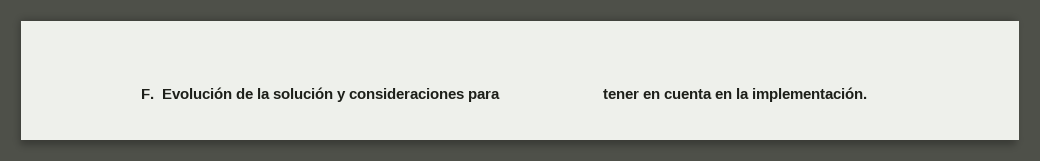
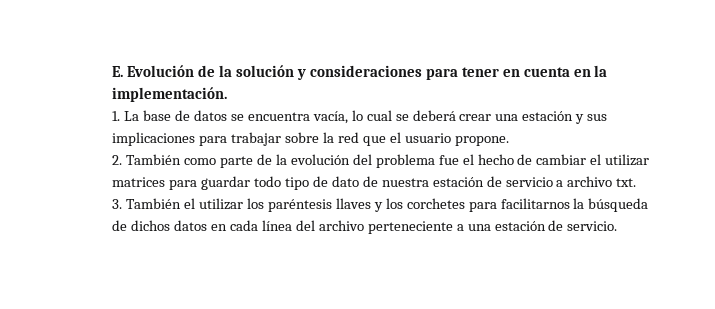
- F. Evolución de la solución y consideraciones para tener en cuenta en la implementación.
+ E. Evolución de la solución y consideraciones para tener en cuenta en la implementación.
+ 1. La base de datos se encuentra vacía, lo cual se deberá crear una estación y sus implicaciones para trabajar sobre la red que el usuario propone.
+ 2. También como parte de la evolución del problema fue el hecho de cambiar el utilizar matrices para guardar todo tipo de dato de nuestra estación de servicio a archivo txt.
+ 3. También el utilizar los paréntesis llaves y los corchetes para facilitarnos la búsqueda de dichos datos en cada línea del archivo perteneciente a una estación de servicio.

